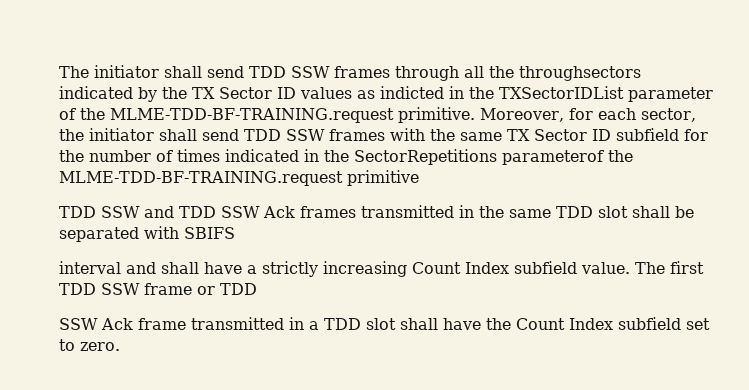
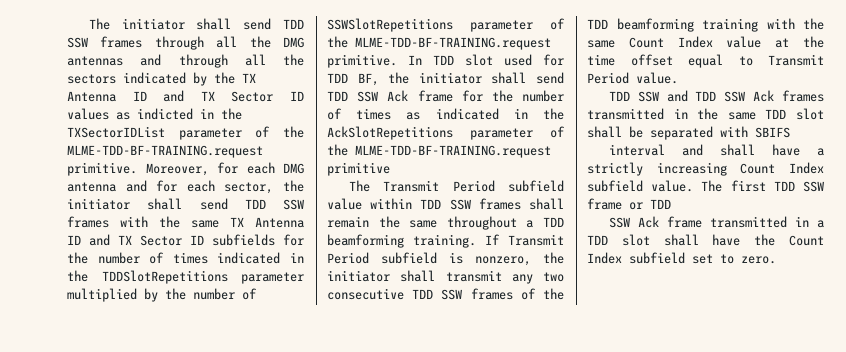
- The initiator shall send TDD SSW frames through all the throughsectors indicated by the TX Sector ID values as indicted in the TXSectorIDList parameter of the MLME-TDD-BF-TRAINING.request primitive.
+ The initiator shall send TDD SSW frames through all the DMG antennas and through all the sectors indicated by the TX Antenna ID and TX Sector ID values as indicted in the TXSectorIDList parameter of the MLME-TDD-BF-TRAINING.request primitive.
- Moreover, for each sector, the initiator shall send TDD SSW frames with the same TX Sector ID subfield for the number of times indicated in the SectorRepetitions parameterof the MLME-TDD-BF-TRAINING.request primitive
+ Moreover, for each DMG antenna and for each sector, the initiator shall send TDD SSW frames with the same TX Antenna ID and TX Sector ID subfields for the number of times indicated in the TDDSlotRepetitions parameter multiplied by the number of SSWSlotRepetitions parameter of the MLME-TDD-BF-TRAINING.request primitive. In TDD slot used for TDD BF, the initiator shall send TDD SSW Ack frame for the number of times as indicated in the AckSlotRepetitions parameter of the MLME-TDD-BF-TRAINING.request primitive
+ The Transmit Period subfield value within TDD SSW frames shall remain the same throughout a TDD beamforming training. If Transmit Period subfield is nonzero, the initiator shall transmit any two consecutive TDD SSW frames of the TDD beamforming training with the same Count Index value at the time offset equal to Transmit Period value.

